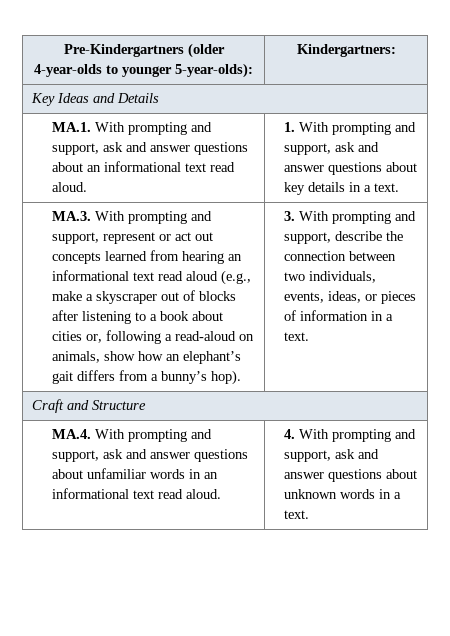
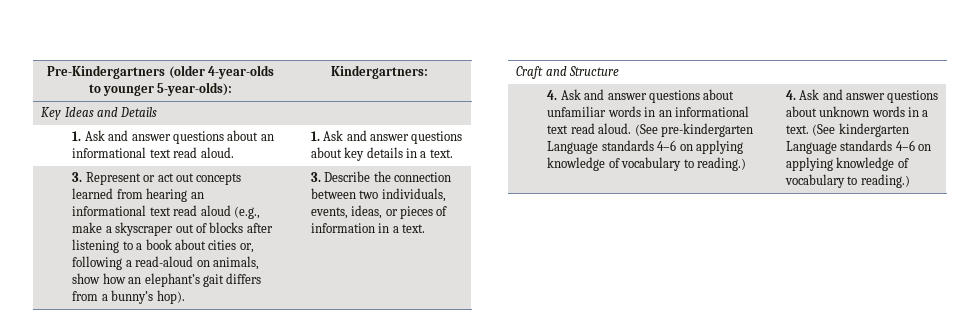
- MA.1. With prompting and support, ask and answer questions about an informational text read aloud. | 1. With prompting and support, ask and answer questions about key details in a text.
+ 1. Ask and answer questions about an informational text read aloud. | 1. Ask and answer questions about key details in a text.
- MA.3. With prompting and support, represent or act out concepts learned from hearing an informational text read aloud (e.g., make a skyscraper out of blocks after listening to a book about cities or, following a read-aloud on animals, show how an elephant’s gait differs from a bunny’s hop).
+ 3. Represent or act out concepts learned from hearing an informational text read aloud (e.g., make a skyscraper out of blocks after listening to a book about cities or, following a read-aloud on animals, show how an elephant’s gait differs from a bunny’s hop).
- 3. With prompting and support, describe the connection between two individuals, events, ideas, or pieces of information in a text.
+ 3. Describe the connection between two individuals, events, ideas, or pieces of information in a text.
- MA.4. With prompting and support, ask and answer questions about unfamiliar words in an informational text read aloud. | 4. With prompting and support, ask and answer questions about unknown words in a text.
+ 4. Ask and answer questions about unfamiliar words in an informational text read aloud. (See pre-kindergarten Language standards 4–6 on applying knowledge of vocabulary to reading.) | 4. Ask and answer questions about unknown words in a text.
+ (See kindergarten Language standards 4–6 on applying knowledge of vocabulary to reading.)

